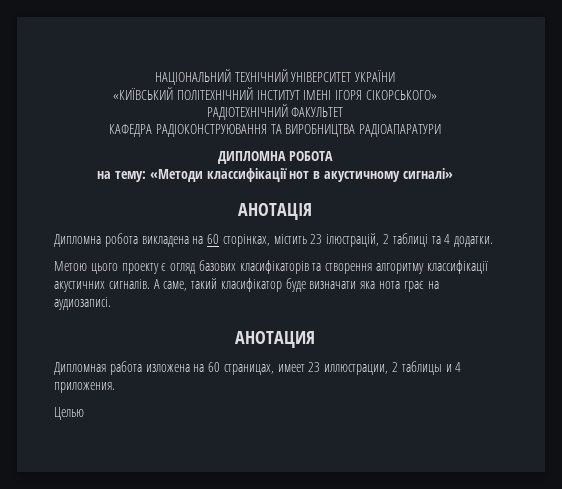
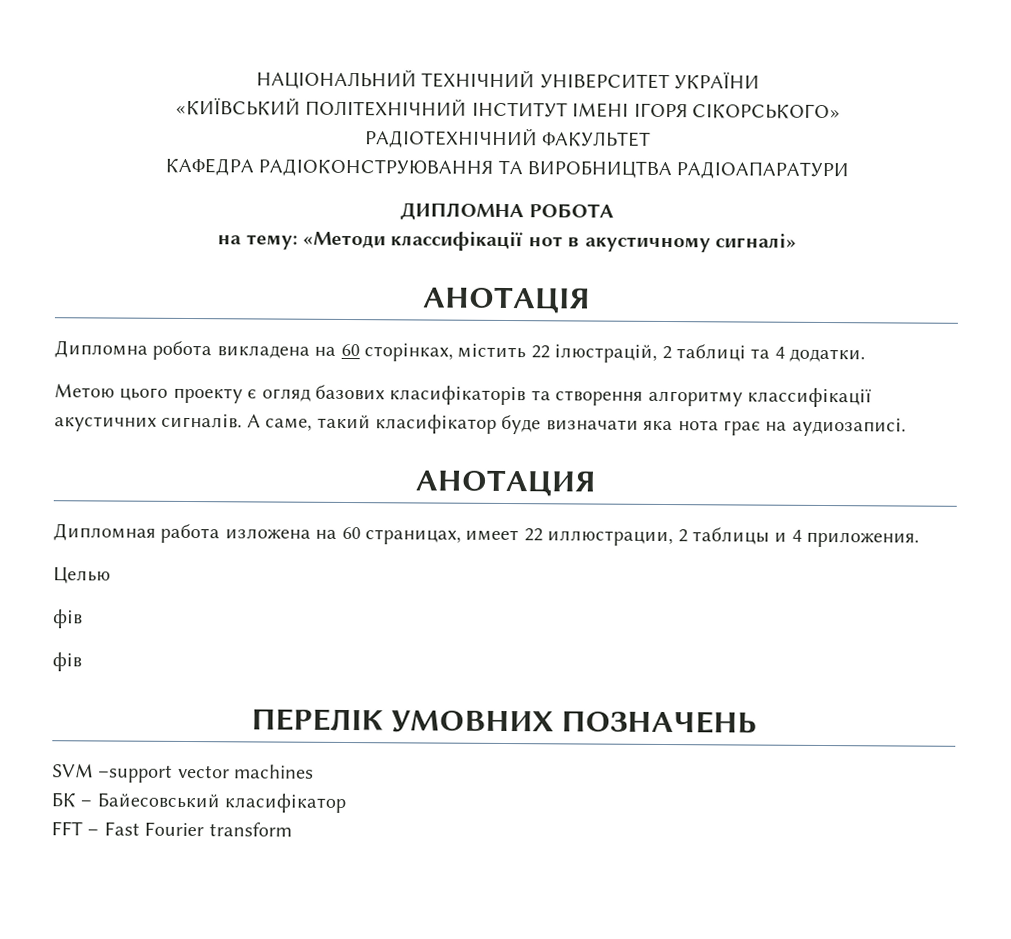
- Дипломна робота викладена на 60 сторінках, містить 23 ілюстрацій, 2 таблиці та 4 додатки.
+ Дипломна робота викладена на 60 сторінках, містить 22 ілюстрацій, 2 таблиці та 4 додатки.
- Дипломная работа изложена на 60 страницах, имеет 23 иллюстрации, 2 таблицы и 4 приложения.
+ Дипломная работа изложена на 60 страницах, имеет 22 иллюстрации, 2 таблицы и 4 приложения.
  Целью
+ фів
+ фів
+ ПЕРЕЛІК УМОВНИХ ПОЗНАЧЕНЬ
+ SVM –support vector machines
+ БК – Байесовський класифікатор
+ FFT – Fast Fourier transform

